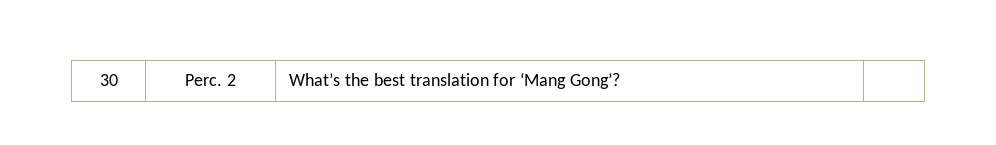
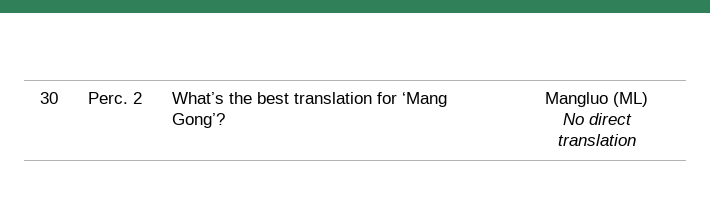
- 30 | Perc. 2 | What’s the best translation for ‘Mang Gong’? |
+ 30 | Perc. 2 | What’s the best translation for ‘Mang Gong’? | Mangluo (ML)
+ No direct translation

